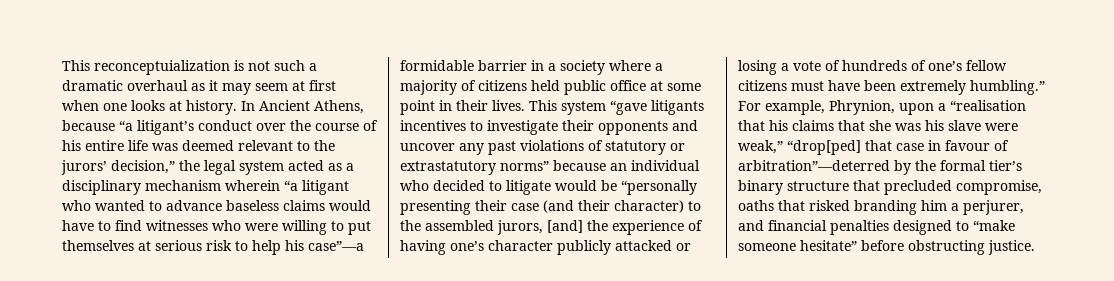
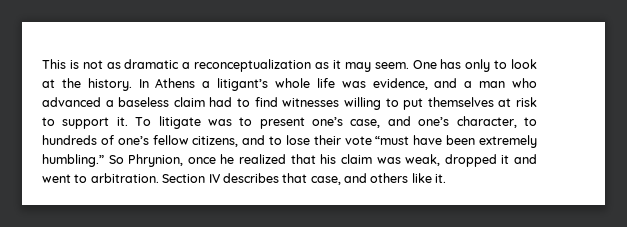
- This reconceptuialization is not such a dramatic overhaul as it may seem at first when one looks at history. In Ancient Athens, because “a litigant’s conduct over the course of his entire life was deemed relevant to the jurors’ decision,” the legal system acted as a disciplinary mechanism wherein “a litigant who wanted to advance baseless claims would have to find witnesses who were willing to put themselves at serious risk to help his case”—a formidable barrier in a society where a majority of citizens held public office at some point in their lives. This system “gave litigants incentives to investigate their opponents and uncover any past violations of statutory or extrastatutory norms” because an individual who decided to litigate would be “personally presenting their case (and their character) to the assembled jurors, [and] the experience of having one’s character publicly attacked or losing a vote of hundreds of one’s fellow citizens must have been extremely humbling.” For example, Phrynion, upon a “realisation that his claims that she was his slave were weak,” “drop[ped] that case in favour of arbitration”—deterred by the formal tier’s binary structure that precluded compromise, oaths that risked branding him a perjurer, and financial penalties designed to “make someone hesitate” before obstructing justice.
+ This is not as dramatic a reconceptualization as it may seem. One has only to look at the history. In Athens a litigant’s whole life was evidence, and a man who advanced a baseless claim had to find witnesses willing to put themselves at risk to support it. To litigate was to present one’s case, and one’s character, to hundreds of one’s fellow citizens, and to lose their vote “must have been extremely humbling.” So Phrynion, once he realized that his claim was weak, dropped it and went to arbitration. Section IV describes that case, and others like it.

